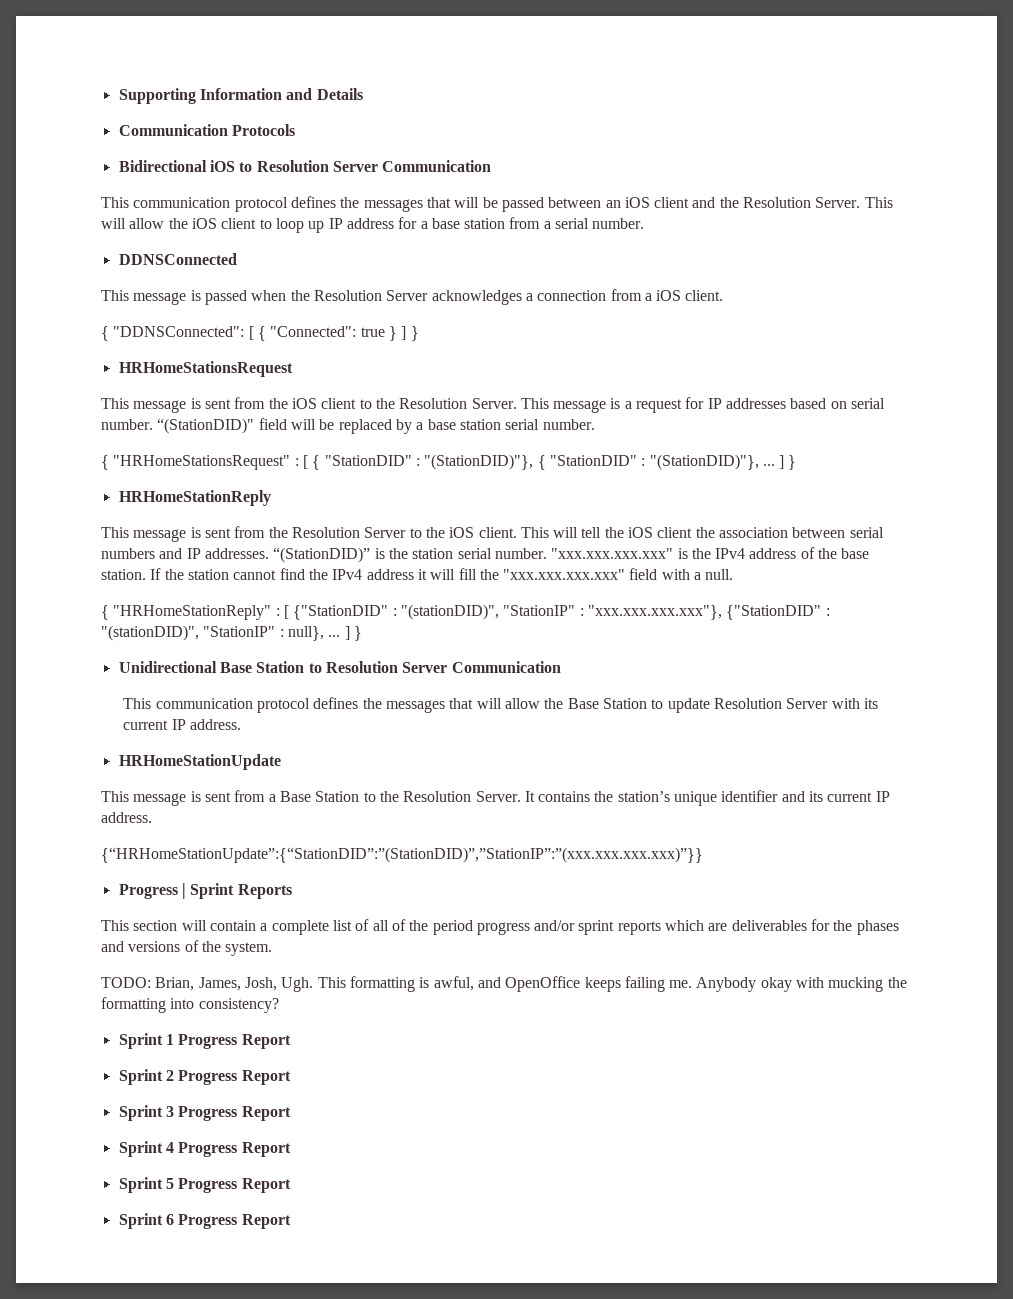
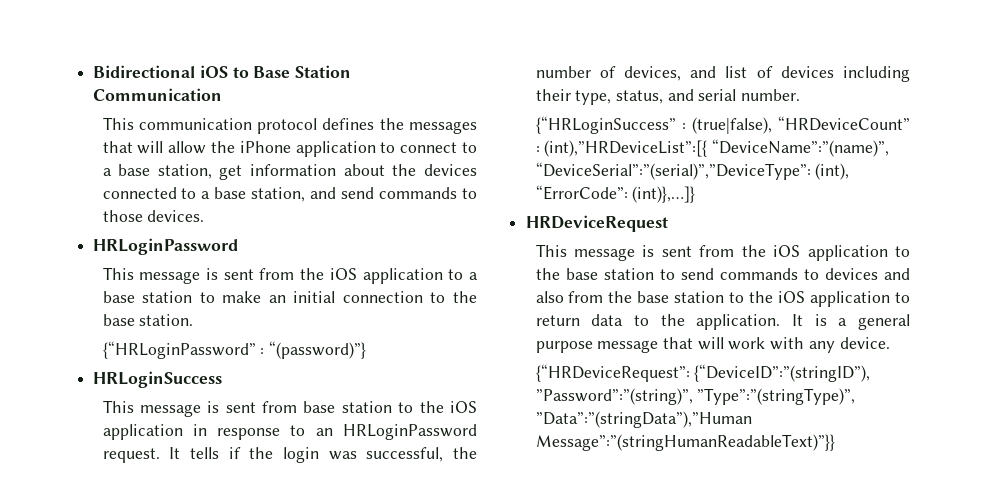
- Supporting Information and Details
- Communication Protocols
- Bidirectional iOS to Resolution Server Communication
- This communication protocol defines the messages that will be passed between an iOS client and the Resolution Server. This will allow the iOS client to loop up IP address for a base station from a serial number.
- DDNSConnected
- This message is passed when the Resolution Server acknowledges a connection from a iOS client.
- { "DDNSConnected": [ { "Connected": true } ] }
- HRHomeStationsRequest
- This message is sent from the iOS client to the Resolution Server. This message is a request for IP addresses based on serial number. “(StationDID)" field will be replaced by a base station serial number.
- { "HRHomeStationsRequest" : [ { "StationDID" : "(StationDID)"}, { "StationDID" : "(StationDID)"}, ... ] }
- HRHomeStationReply
- This message is sent from the Resolution Server to the iOS client. This will tell the iOS client the association between serial numbers and IP addresses. “(StationDID)” is the station serial number. "xxx.xxx.xxx.xxx" is the IPv4 address of the base station. If the station cannot find the IPv4 address it will fill the "xxx.xxx.xxx.xxx" field with a null.
- { "HRHomeStationReply" : [ {"StationDID" : "(stationDID)", "StationIP" : "xxx.xxx.xxx.xxx"}, {"StationDID" : "(stationDID)", "StationIP" : null}, ... ] }
- Unidirectional Base Station to Resolution Server Communication
+ Bidirectional iOS to Base Station Communication
- This communication protocol defines the messages that will allow the Base Station to update Resolution Server with its current IP address.
- HRHomeStationUpdate
- This message is sent from a Base Station to the Resolution Server. It contains the station’s unique identifier and its current IP address.
- {“HRHomeStationUpdate”:{“StationDID”:”(StationDID)”,”StationIP”:”(xxx.xxx.xxx.xxx)”}}
- Progress | Sprint Reports
- This section will contain a complete list of all of the period progress and/or sprint reports which are deliverables for the phases and versions of the system.
- TODO: Brian, James, Josh, Ugh. This formatting is awful, and OpenOffice keeps failing me. Anybody okay with mucking the formatting into consistency?
- Sprint 1 Progress Report
- Sprint 2 Progress Report
- Sprint 3 Progress Report
- Sprint 4 Progress Report
- Sprint 5 Progress Report
- Sprint 6 Progress Report
+ This communication protocol defines the messages that will allow the iPhone application to connect to a base station, get information about the devices connected to a base station, and send commands to those devices.
+ HRLoginPassword
+ This message is sent from the iOS application to a base station to make an initial connection to the base station.
+ {“HRLoginPassword” : “(password)”}
+ HRLoginSuccess
+ This message is sent from base station to the iOS application in response to an HRLoginPassword request. It tells if the login was successful, the number of devices, and list of devices including their type, status, and serial number.
+ {“HRLoginSuccess” : (true|false), “HRDeviceCount” : (int),”HRDeviceList”:[{ “DeviceName”:”(name)”, “DeviceSerial”:”(serial)”,”DeviceType”: (int), “ErrorCode”: (int)},…]}
+ HRDeviceRequest
+ This message is sent from the iOS application to the base station to send commands to devices and also from the base station to the iOS application to return data to the application. It is a general purpose message that will work with any device.
+ {“HRDeviceRequest”: {“DeviceID”:”(stringID”), ”Password”:”(string)”, ”Type”:”(stringType)”, ”Data”:”(stringData”),”Human Message”:”(stringHumanReadableText)”}}

